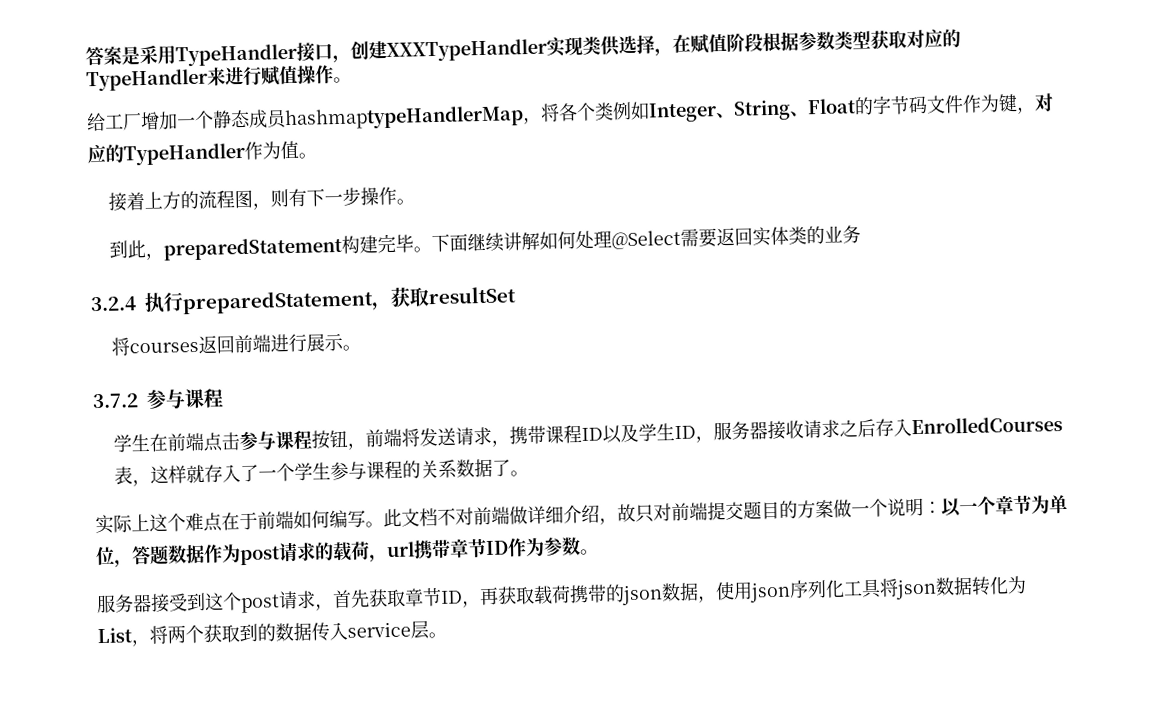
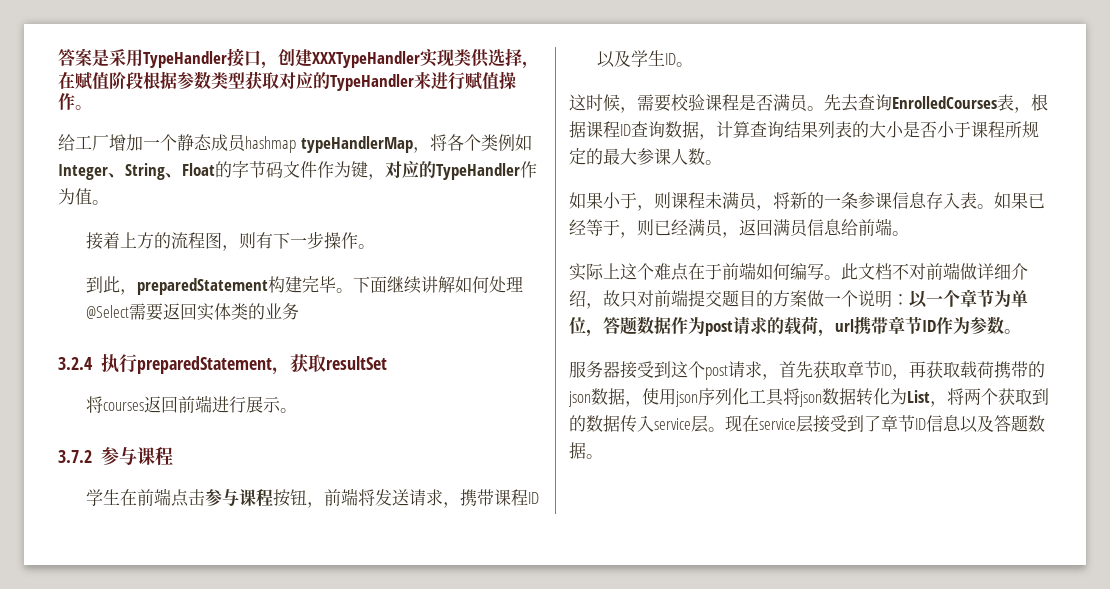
- 给工厂增加一个静态成员hashmaptypeHandlerMap，将各个类例如Integer、String、Float的字节码文件作为键，对应的TypeHandler作为值。
+ 给工厂增加一个静态成员hashmap typeHandlerMap，将各个类例如Integer、String、Float的字节码文件作为键，对应的TypeHandler作为值。
- 学生在前端点击参与课程按钮，前端将发送请求，携带课程ID以及学生ID，服务器接收请求之后存入EnrolledCourses表，这样就存入了一个学生参与课程的关系数据了。
+ 学生在前端点击参与课程按钮，前端将发送请求，携带课程ID以及学生ID。
+ 这时候，需要校验课程是否满员。先去查询EnrolledCourses表，根据课程ID查询数据，计算查询结果列表的大小是否小于课程所规定的最大参课人数。
+ 如果小于，则课程未满员，将新的一条参课信息存入表。如果已经等于，则已经满员，返回满员信息给前端。
+ 现在service层接受到了章节ID信息以及答题数据。

